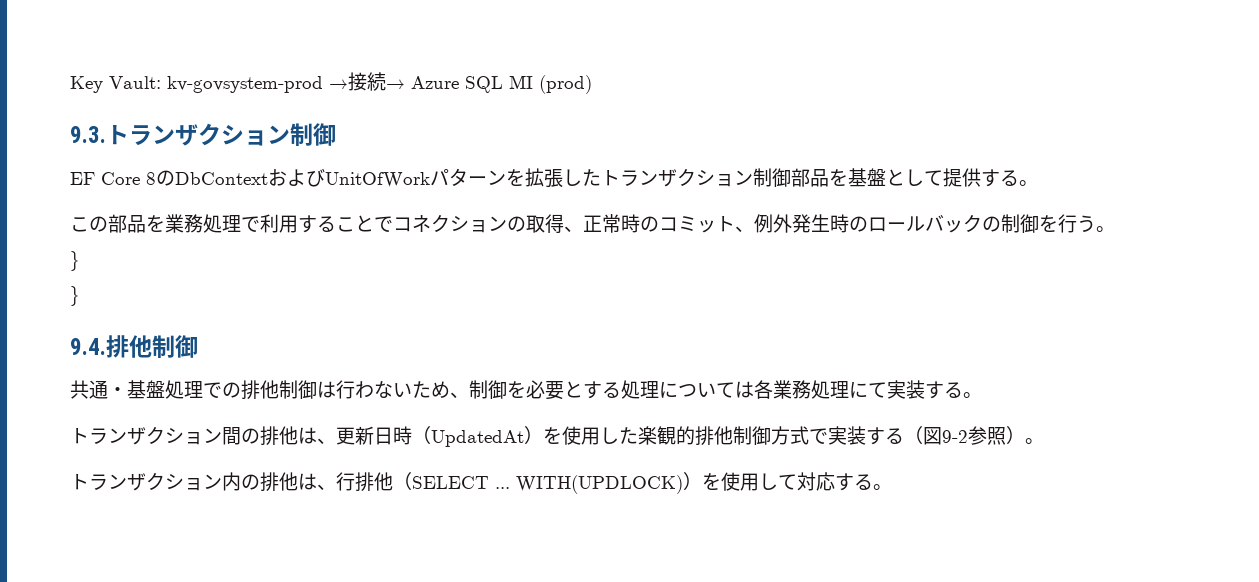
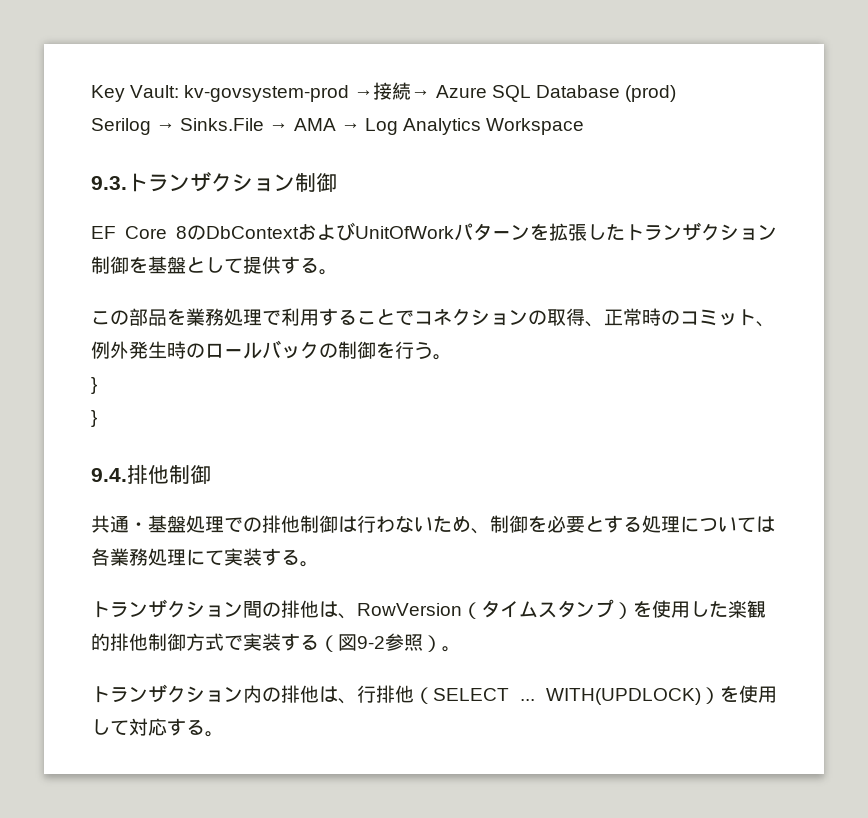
- Key Vault: kv-govsystem-prod →接続→ Azure SQL MI (prod)
+ Key Vault: kv-govsystem-prod →接続→ Azure SQL Database (prod)
+ Serilog → Sinks.File → AMA → Log Analytics Workspace
- EF Core 8のDbContextおよびUnitOfWorkパターンを拡張したトランザクション制御部品を基盤として提供する。
+ EF Core 8のDbContextおよびUnitOfWorkパターンを拡張したトランザクション制御を基盤として提供する。
- トランザクション間の排他は、更新日時（UpdatedAt）を使用した楽観的排他制御方式で実装する（図9-2参照）。
+ トランザクション間の排他は、RowVersion（タイムスタンプ）を使用した楽観的排他制御方式で実装する（図9-2参照）。

